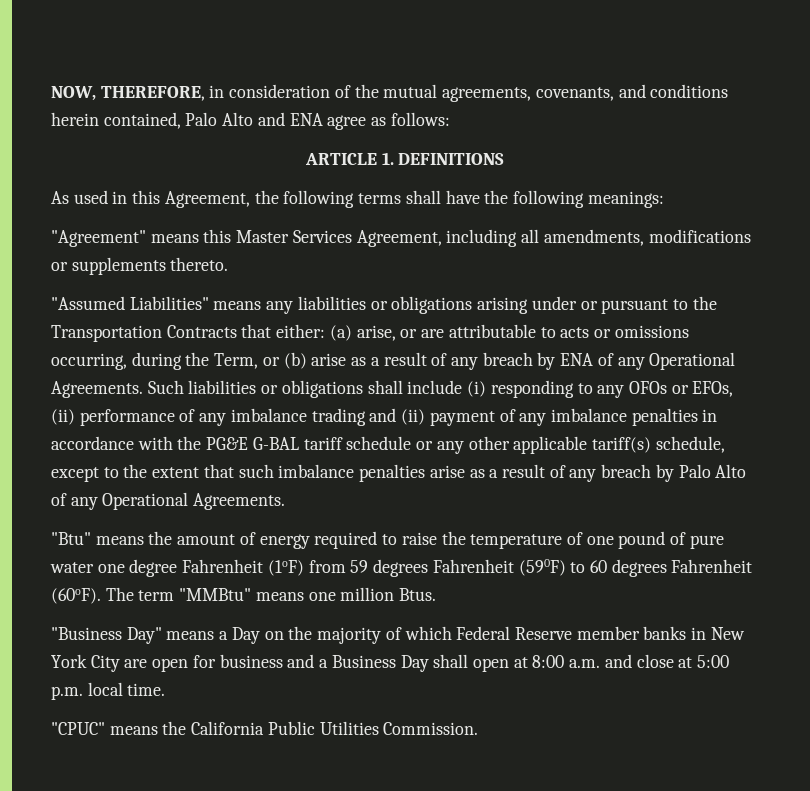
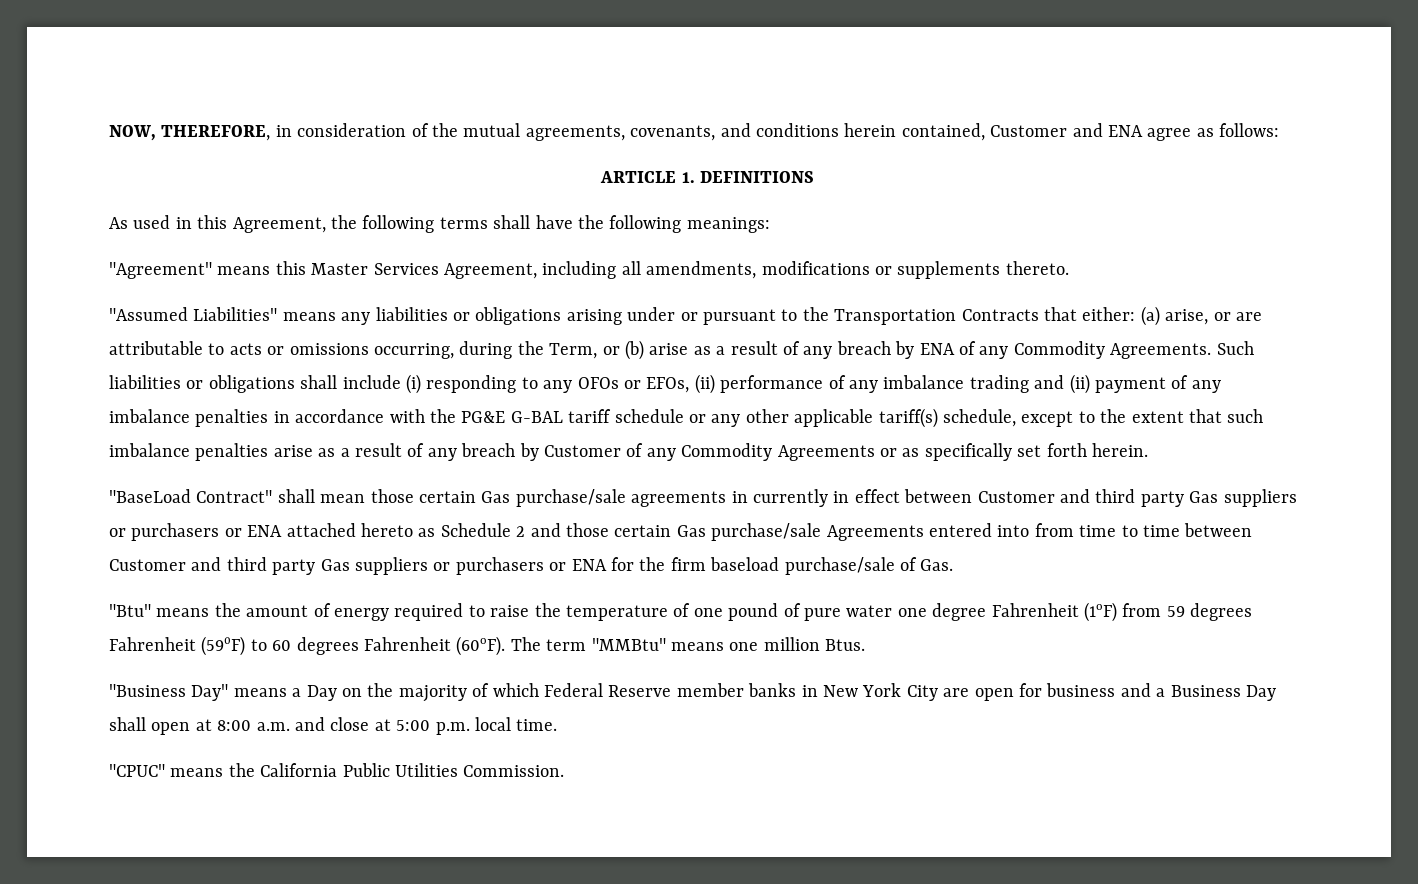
- NOW, THEREFORE, in consideration of the mutual agreements, covenants, and conditions herein contained, Palo Alto and ENA agree as follows:
+ NOW, THEREFORE, in consideration of the mutual agreements, covenants, and conditions herein contained, Customer and ENA agree as follows:
- "Assumed Liabilities" means any liabilities or obligations arising under or pursuant to the Transportation Contracts that either: (a) arise, or are attributable to acts or omissions occurring, during the Term, or (b) arise as a result of any breach by ENA of any Operational Agreements.
+ "Assumed Liabilities" means any liabilities or obligations arising under or pursuant to the Transportation Contracts that either: (a) arise, or are attributable to acts or omissions occurring, during the Term, or (b) arise as a result of any breach by ENA of any Commodity Agreements.
- Such liabilities or obligations shall include (i) responding to any OFOs or EFOs, (ii) performance of any imbalance trading and (ii) payment of any imbalance penalties in accordance with the PG&E G-BAL tariff schedule or any other applicable tariff(s) schedule, except to the extent that such imbalance penalties arise as a result of any breach by Palo Alto of any Operational Agreements.
+ Such liabilities or obligations shall include (i) responding to any OFOs or EFOs, (ii) performance of any imbalance trading and (ii) payment of any imbalance penalties in accordance with the PG&E G-BAL tariff schedule or any other applicable tariff(s) schedule, except to the extent that such imbalance penalties arise as a result of any breach by Customer of any Commodity Agreements or as specifically set forth herein.
+ "BaseLoad Contract" shall mean those certain Gas purchase/sale agreements in currently in effect between Customer and third party Gas suppliers or purchasers or ENA attached hereto as Schedule 2 and those certain Gas purchase/sale Agreements entered into from time to time between Customer and third party Gas suppliers or purchasers or ENA for the firm baseload purchase/sale of Gas.

